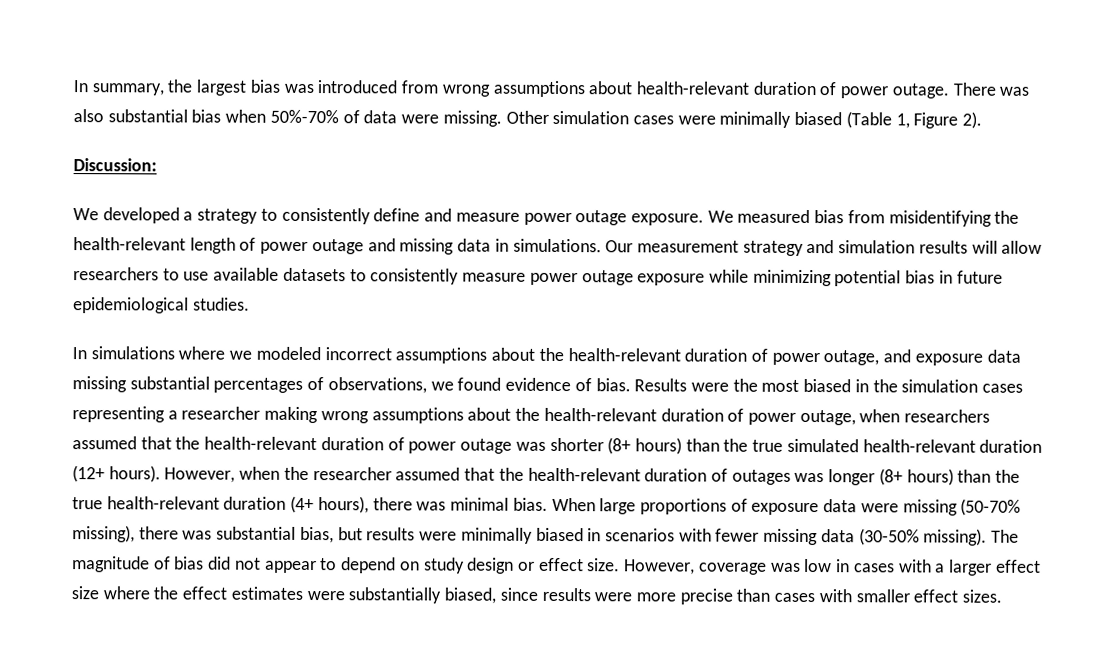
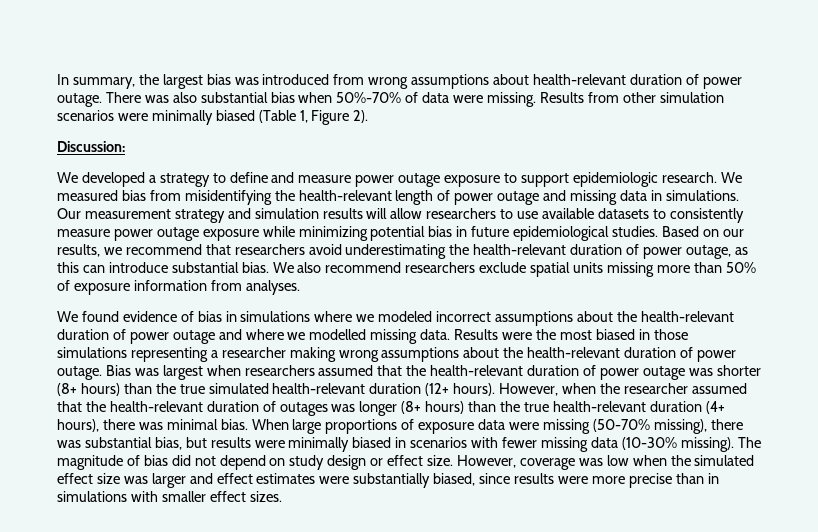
- Other simulation cases were minimally biased (Table 1, Figure 2).
+ Results from other simulation scenarios were minimally biased (Table 1, Figure 2).
- We developed a strategy to consistently define and measure power outage exposure.
+ We developed a strategy to define and measure power outage exposure to support epidemiologic research.
- Our measurement strategy and simulation results will allow researchers to use available datasets to consistently measure power outage exposure while minimizing potential bias in future epidemiological studies.
- In simulations where we modeled incorrect assumptions about the health-relevant duration of power outage, and exposure data missing substantial percentages of observations, we found evidence of bias.
+ Our measurement strategy and simulation results will allow researchers to use available datasets to consistently measure power outage exposure while minimizing potential bias in future epidemiological studies. Based on our results, we recommend that researchers avoid underestimating the health-relevant duration of power outage, as this can introduce substantial bias. We also recommend researchers exclude spatial units missing more than 50% of exposure information from analyses.
+ We found evidence of bias in simulations where we modeled incorrect assumptions about the health-relevant duration of power outage and where we modelled missing data.
- Results were the most biased in the simulation cases representing a researcher making wrong assumptions about the health-relevant duration of power outage, when researchers assumed that the health-relevant duration of power outage was shorter (8+ hours) than the true simulated health-relevant duration (12+ hours).
+ Results were the most biased in those simulations representing a researcher making wrong assumptions about the health-relevant duration of power outage. Bias was largest when researchers assumed that the health-relevant duration of power outage was shorter (8+ hours) than the true simulated health-relevant duration (12+ hours).
- When large proportions of exposure data were missing (50-70% missing), there was substantial bias, but results were minimally biased in scenarios with fewer missing data (30-50% missing).
+ When large proportions of exposure data were missing (50-70% missing), there was substantial bias, but results were minimally biased in scenarios with fewer missing data (10-30% missing).
- The magnitude of bias did not appear to depend on study design or effect size.
+ The magnitude of bias did not depend on study design or effect size.
- However, coverage was low in cases with a larger effect size where the effect estimates were substantially biased, since results were more precise than cases with smaller effect sizes.
+ However, coverage was low when the simulated effect size was larger and effect estimates were substantially biased, since results were more precise than in simulations with smaller effect sizes.

